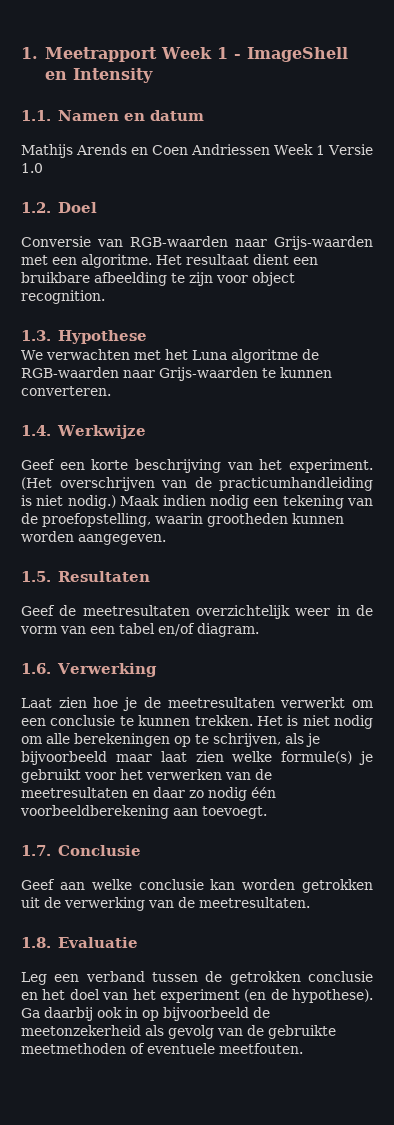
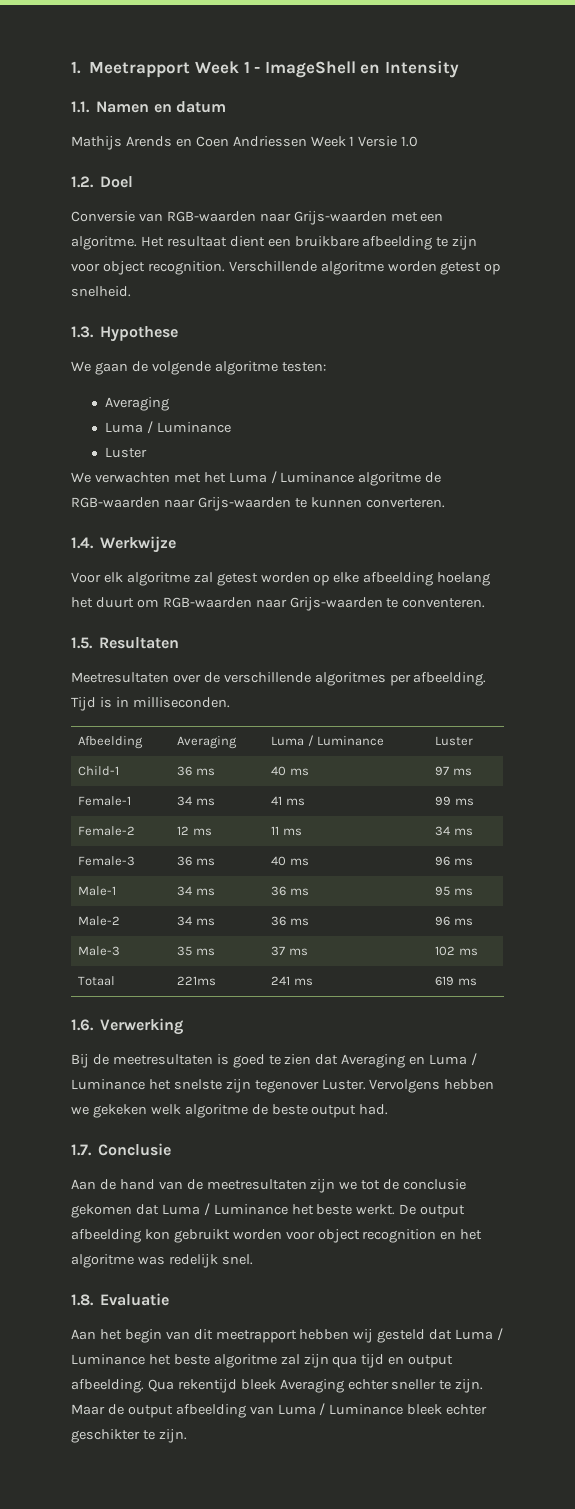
- Het resultaat dient een bruikbare afbeelding te zijn voor object recognition.
+ Het resultaat dient een bruikbare afbeelding te zijn voor object recognition. Verschillende algoritme worden getest op snelheid.
  1.3. Hypothese
+ We gaan de volgende algoritme testen:
+ Averaging
+ Luma / Luminance
+ Luster
- We verwachten met het Luna algoritme de RGB-waarden naar Grijs-waarden te kunnen converteren.
+ We verwachten met het Luma / Luminance algoritme de RGB-waarden naar Grijs-waarden te kunnen converteren.
- Geef een korte beschrijving van het experiment. (Het overschrijven van de practicumhandleiding is niet nodig.) Maak indien nodig een tekening van de proefopstelling, waarin grootheden kunnen worden aangegeven.
+ Voor elk algoritme zal getest worden op elke afbeelding hoelang het duurt om RGB-waarden naar Grijs-waarden te conventeren.
  1.5. Resultaten
- Geef de meetresultaten overzichtelijk weer in de vorm van een tabel en/of diagram.
+ Meetresultaten over de verschillende algoritmes per afbeelding. Tijd is in milliseconden.
+ Afbeelding | Averaging | Luma / Luminance | Luster
+ Child-1 | 36 ms | 40 ms | 97 ms
+ Female-1 | 34 ms | 41 ms | 99 ms
+ Female-2 | 12 ms | 11 ms | 34 ms
+ Female-3 | 36 ms | 40 ms | 96 ms
+ Male-1 | 34 ms | 36 ms | 95 ms
+ Male-2 | 34 ms | 36 ms | 96 ms
+ Male-3 | 35 ms | 37 ms | 102 ms
+ Totaal | 221ms | 241 ms | 619 ms
  1.6. Verwerking
- Laat zien hoe je de meetresultaten verwerkt om een conclusie te kunnen trekken. Het is niet nodig om alle berekeningen op te schrijven, als je bijvoorbeeld maar laat zien welke formule(s) je gebruikt voor het verwerken van de meetresultaten en daar zo nodig één voorbeeldberekening aan toevoegt.
+ Bij de meetresultaten is goed te zien dat Averaging en Luma / Luminance het snelste zijn tegenover Luster. Vervolgens hebben we gekeken welk algoritme de beste output had.
  1.7. Conclusie
- Geef aan welke conclusie kan worden getrokken uit de verwerking van de meetresultaten.
+ Aan de hand van de meetresultaten zijn we tot de conclusie gekomen dat Luma / Luminance het beste werkt. De output afbeelding kon gebruikt worden voor object recognition en het algoritme was redelijk snel.
  1.8. Evaluatie
- Leg een verband tussen de getrokken conclusie en het doel van het experiment (en de hypothese). Ga daarbij ook in op bijvoorbeeld de meetonzekerheid als gevolg van de gebruikte meetmethoden of eventuele meetfouten.
+ Aan het begin van dit meetrapport hebben wij gesteld dat Luma / Luminance het beste algoritme zal zijn qua tijd en output afbeelding. Qua rekentijd bleek Averaging echter sneller te zijn. Maar de output afbeelding van Luma / Luminance bleek echter geschikter te zijn.

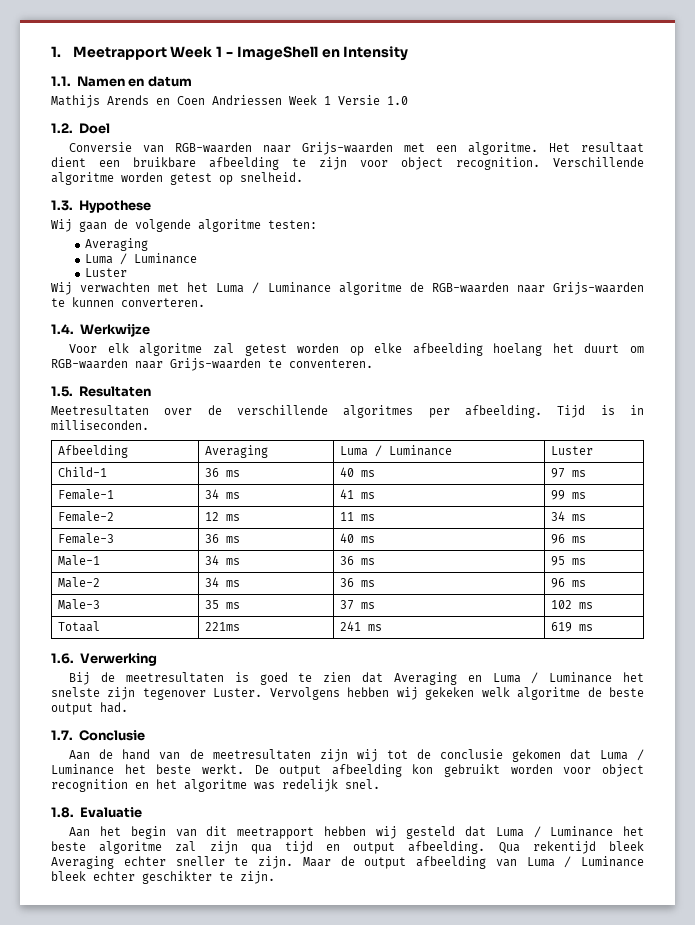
- We gaan de volgende algoritme testen:
+ Wij gaan de volgende algoritme testen:
- We verwachten met het Luma / Luminance algoritme de RGB-waarden naar Grijs-waarden te kunnen converteren.
+ Wij verwachten met het Luma / Luminance algoritme de RGB-waarden naar Grijs-waarden te kunnen converteren.
- Vervolgens hebben we gekeken welk algoritme de beste output had.
+ Vervolgens hebben wij gekeken welk algoritme de beste output had.
- Aan de hand van de meetresultaten zijn we tot de conclusie gekomen dat Luma / Luminance het beste werkt.
+ Aan de hand van de meetresultaten zijn wij tot de conclusie gekomen dat Luma / Luminance het beste werkt.

